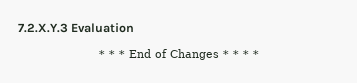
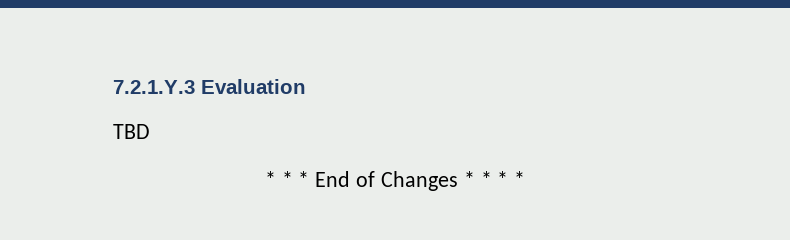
- 7.2.X.Y.3 Evaluation
+ 7.2.1.Y.3 Evaluation
+ TBD

